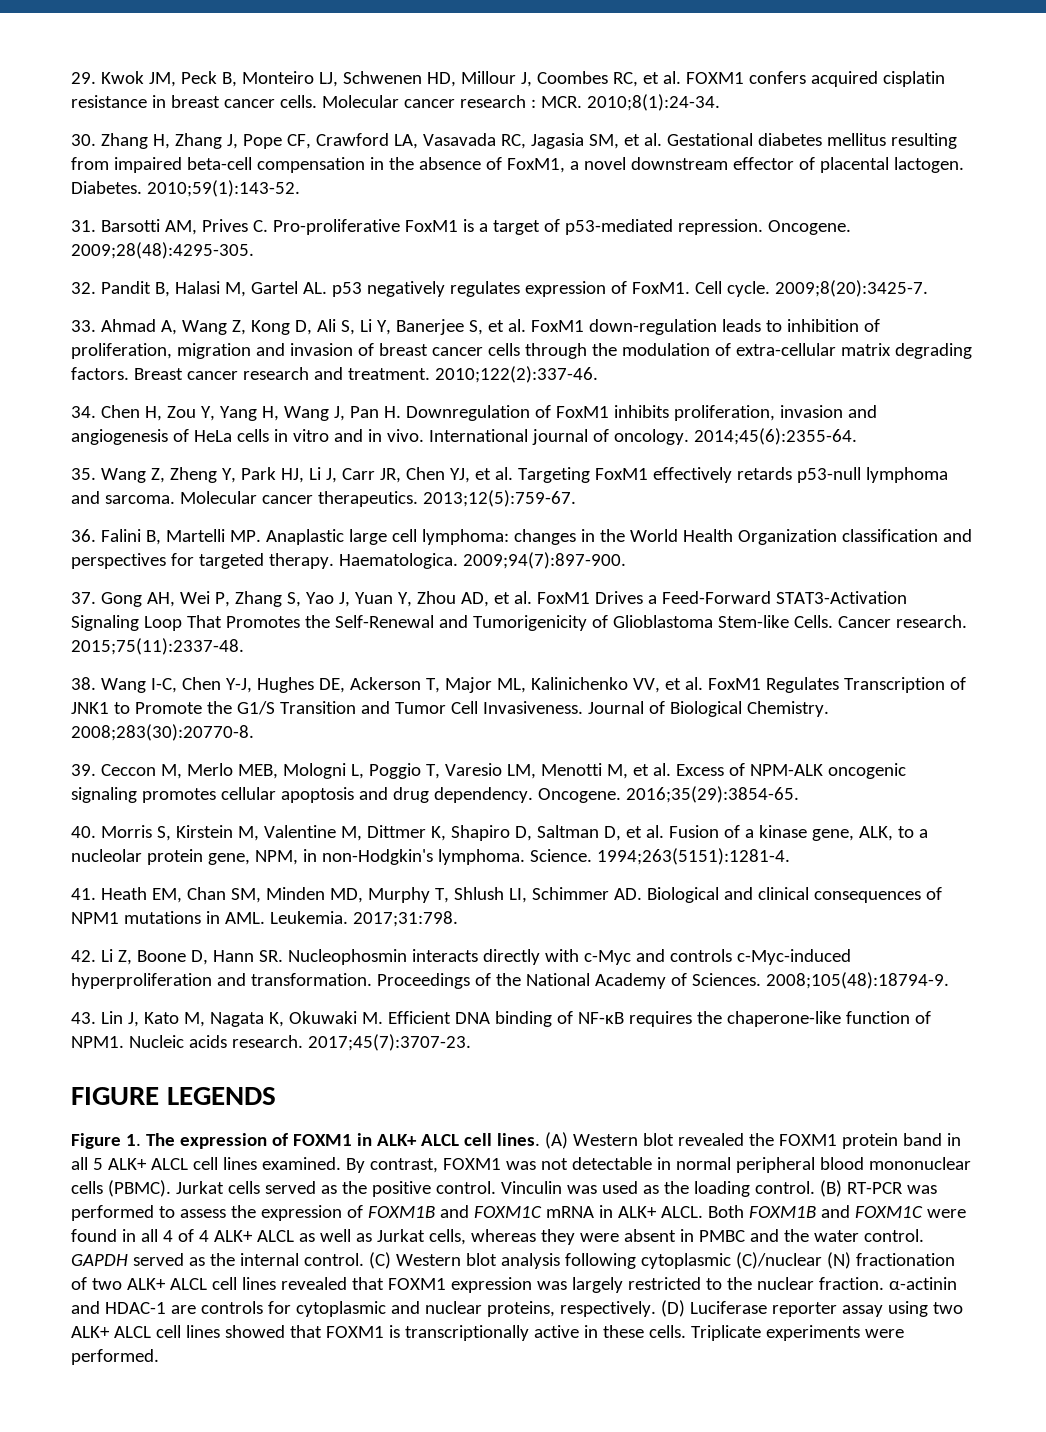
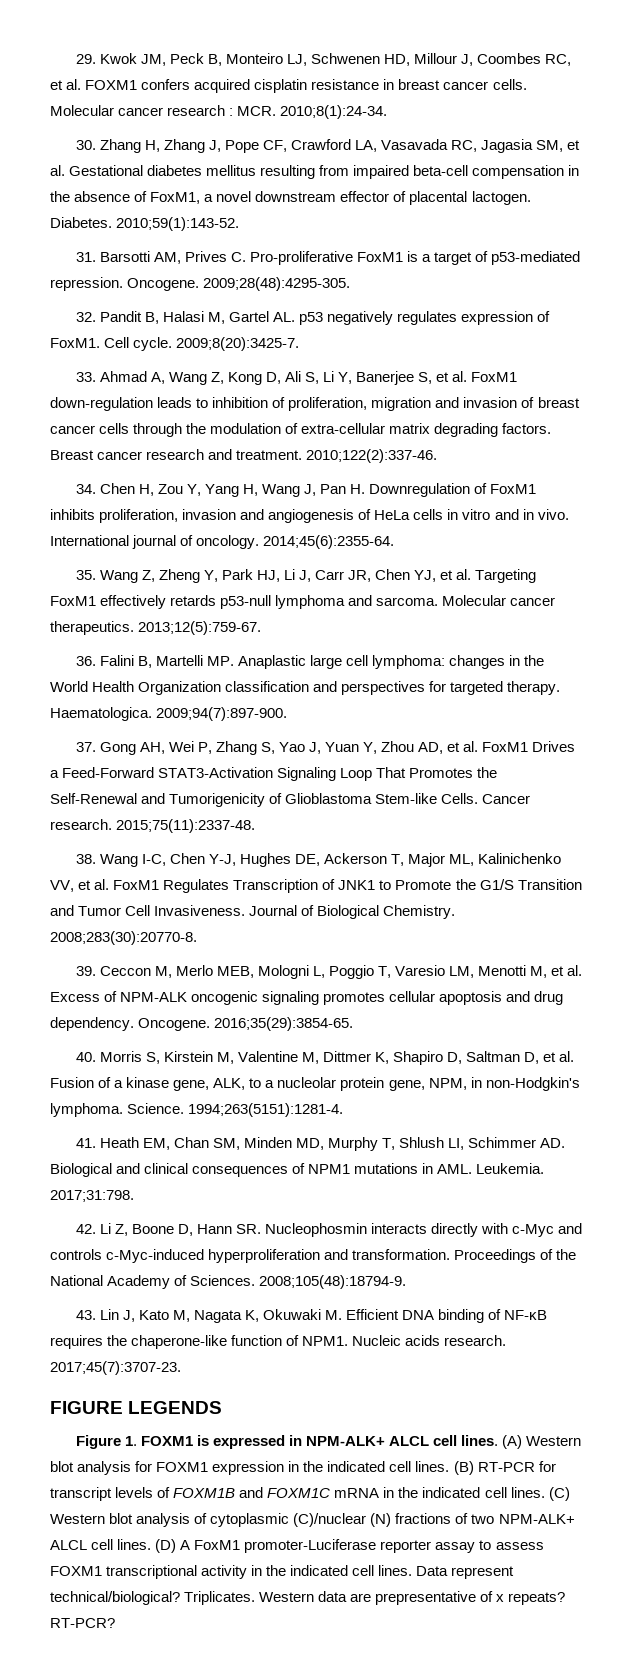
- Figure 1. The expression of FOXM1 in ALK+ ALCL cell lines.
+ Figure 1. FOXM1 is expressed in NPM-ALK+ ALCL cell lines.
- (A) Western blot revealed the FOXM1 protein band in all 5 ALK+ ALCL cell lines examined. By contrast, FOXM1 was not detectable in normal peripheral blood mononuclear cells (PBMC). Jurkat cells served as the positive control. Vinculin was used as the loading control. (B) RT-PCR was performed to assess the expression of FOXM1B and FOXM1C mRNA in ALK+ ALCL. Both FOXM1B and FOXM1C were found in all 4 of 4 ALK+ ALCL as well as Jurkat cells, whereas they were absent in PMBC and the water control. GAPDH served as the internal control.
+ (A) Western blot analysis for FOXM1 expression in the indicated cell lines. (B) RT-PCR for transcript levels of FOXM1B and FOXM1C mRNA in the indicated cell lines.
- (C) Western blot analysis following cytoplasmic (C)/nuclear (N) fractionation of two ALK+ ALCL cell lines revealed that FOXM1 expression was largely restricted to the nuclear fraction. α-actinin and HDAC-1 are controls for cytoplasmic and nuclear proteins, respectively. (D) Luciferase reporter assay using two ALK+ ALCL cell lines showed that FOXM1 is transcriptionally active in these cells. Triplicate experiments were performed.
+ (C) Western blot analysis of cytoplasmic (C)/nuclear (N) fractions of two NPM-ALK+ ALCL cell lines. (D) A FoxM1 promoter-Luciferase reporter assay to assess FOXM1 transcriptional activity in the indicated cell lines. Data represent technical/biological? Triplicates. Western data are prepresentative of x repeats? RT-PCR?

